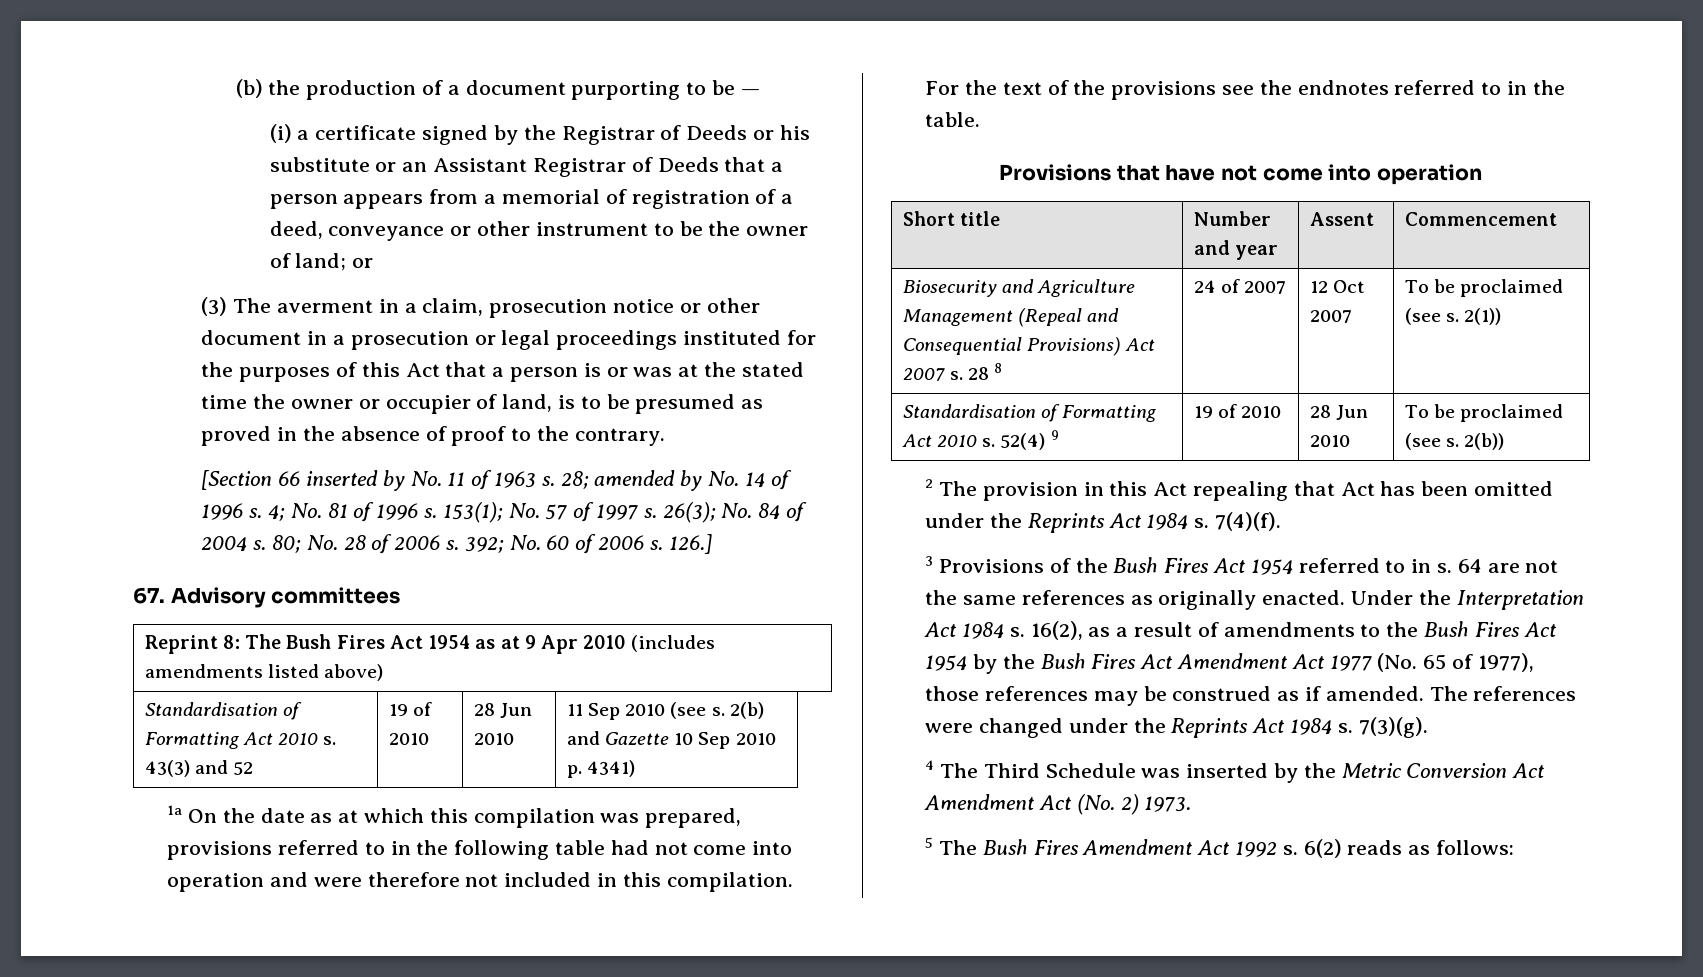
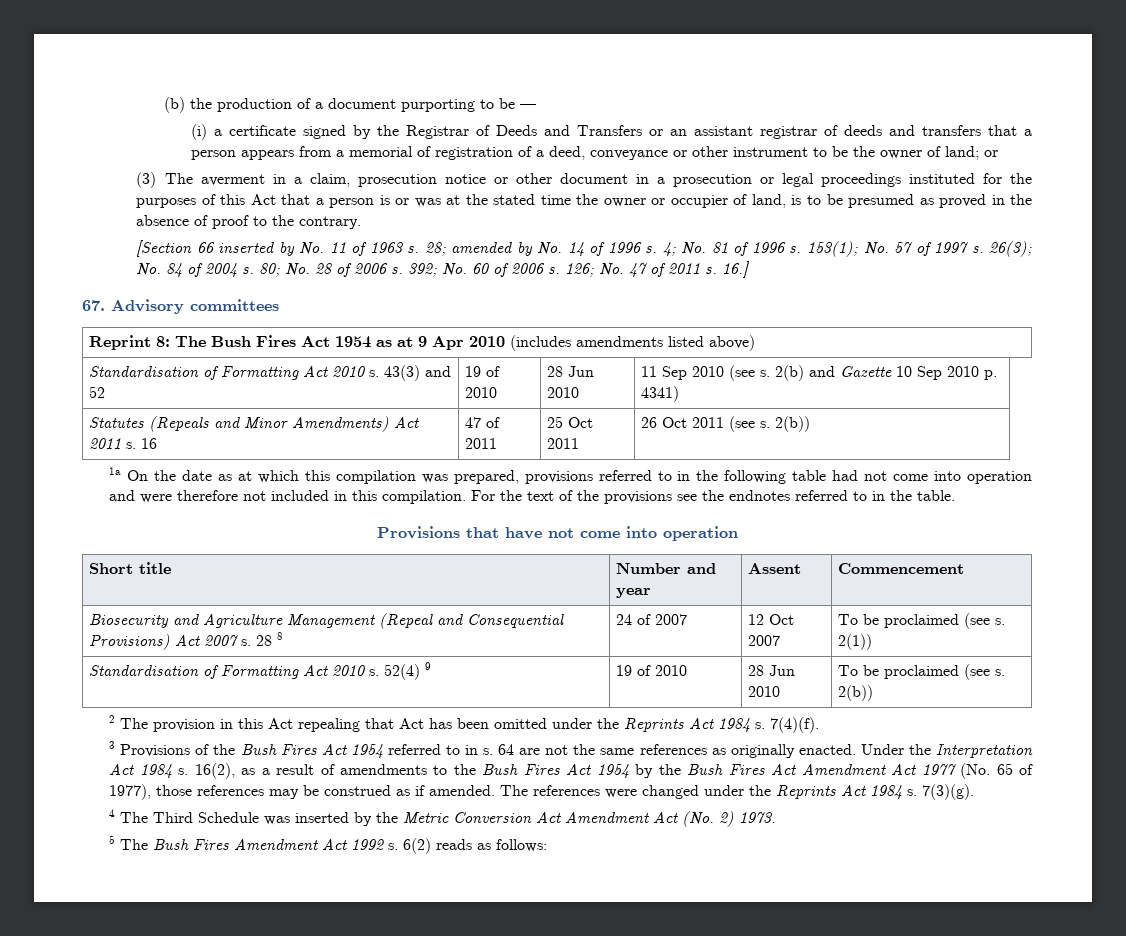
- (i) a certificate signed by the Registrar of Deeds or his substitute or an Assistant Registrar of Deeds that a person appears from a memorial of registration of a deed, conveyance or other instrument to be the owner of land; or
+ (i) a certificate signed by the Registrar of Deeds and Transfers or an assistant registrar of deeds and transfers that a person appears from a memorial of registration of a deed, conveyance or other instrument to be the owner of land; or
- 126.]
+ 126; No. 47 of 2011 s. 16.]
+ Statutes (Repeals and Minor Amendments) Act 2011 s. 16 | 47 of 2011 | 25 Oct 2011 | 26 Oct 2011 (see s. 2(b))

